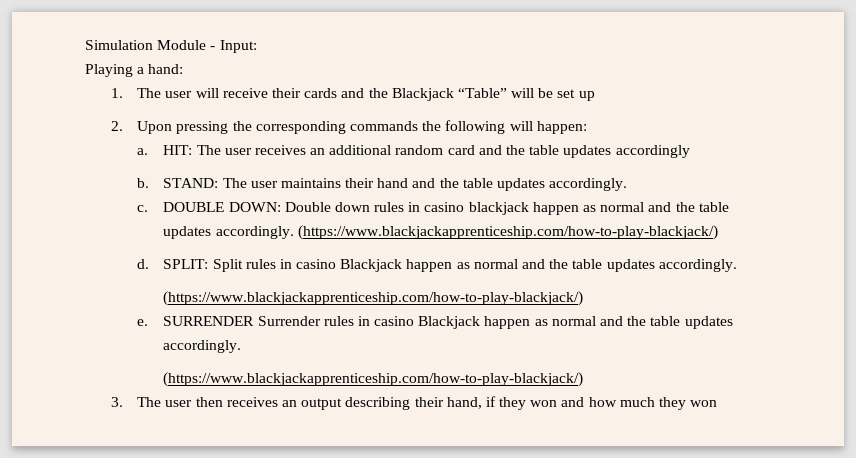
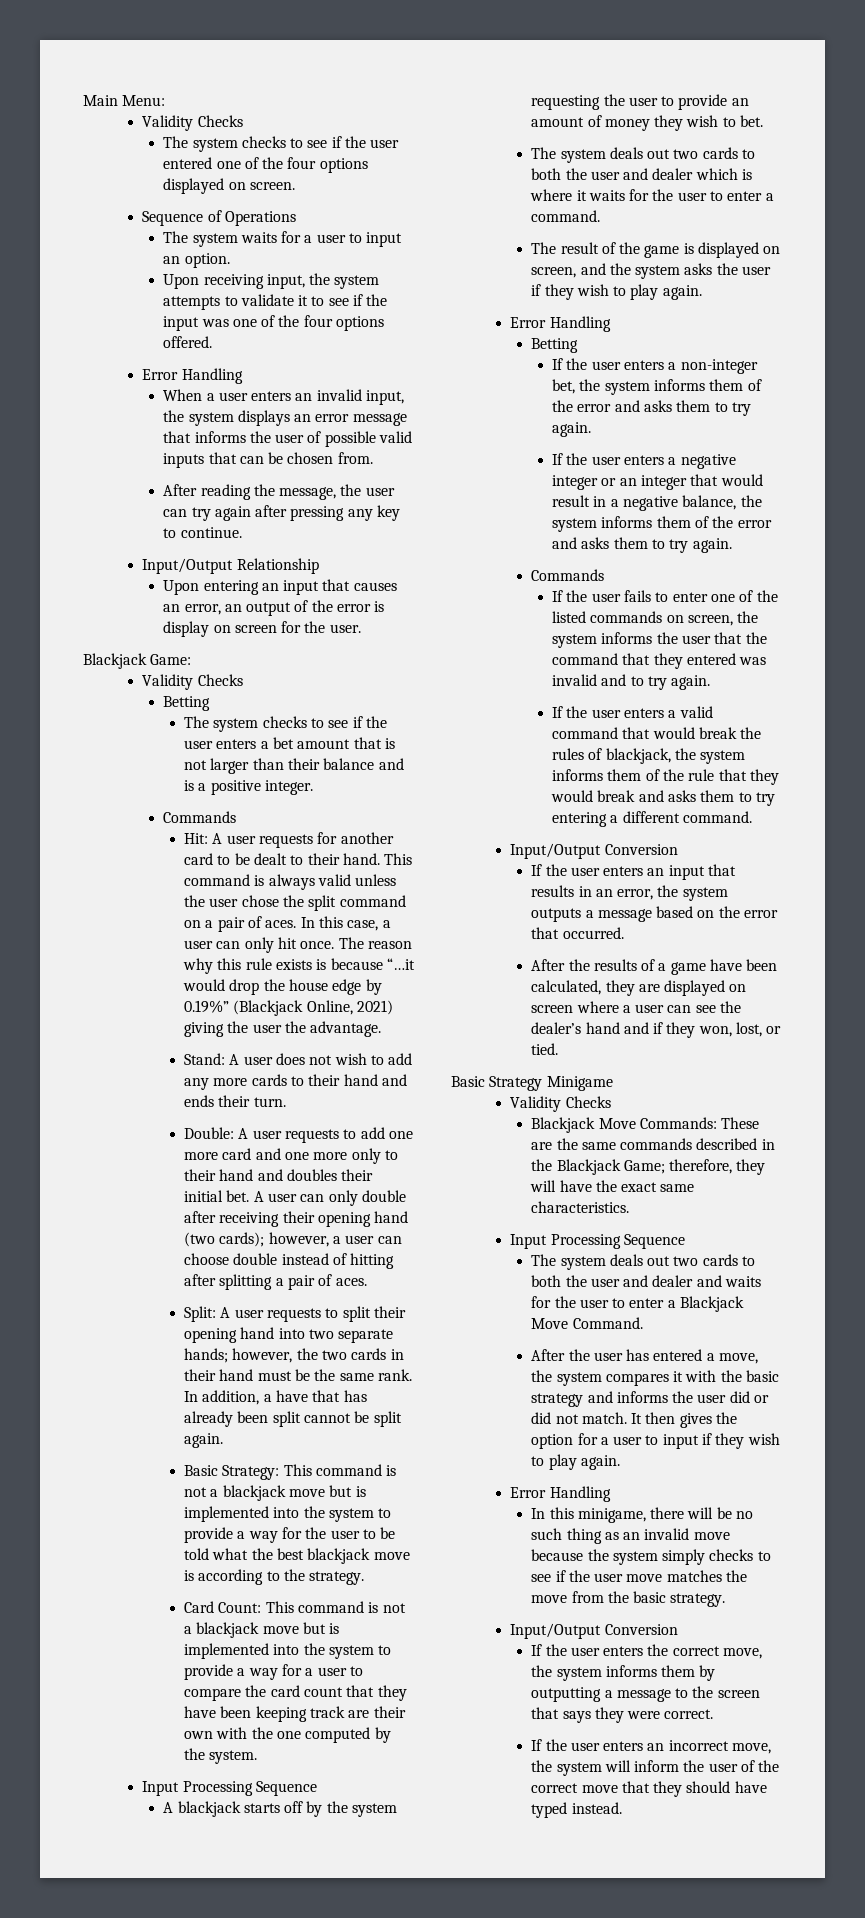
- Simulation Module - Input:
- Playing a hand:
- 1. The user will receive their cards and the Blackjack “Table” will be set up
- 2. Upon pressing the corresponding commands the following will happen:
- a. HIT: The user receives an additional random card and the table updates accordingly
- b. STAND: The user maintains their hand and the table updates accordingly.
- c. DOUBLE DOWN: Double down rules in casino blackjack happen as normal and the table updates accordingly. (https://www.blackjackapprenticeship.com/how-to-play-blackjack/)
- d. SPLIT: Split rules in casino Blackjack happen as normal and the table updates accordingly.
- (https://www.blackjackapprenticeship.com/how-to-play-blackjack/)
- e. SURRENDER Surrender rules in casino Blackjack happen as normal and the table updates accordingly.
- (https://www.blackjackapprenticeship.com/how-to-play-blackjack/)
- 3. The user then receives an output describing their hand, if they won and how much they won
+ Main Menu:
+ Validity Checks
+ The system checks to see if the user entered one of the four options displayed on screen.
+ Sequence of Operations
+ The system waits for a user to input an option.
+ Upon receiving input, the system attempts to validate it to see if the input was one of the four options offered.
+ Error Handling
+ When a user enters an invalid input, the system displays an error message that informs the user of possible valid inputs that can be chosen from.
+ After reading the message, the user can try again after pressing any key to continue.
+ Input/Output Relationship
+ Upon entering an input that causes an error, an output of the error is display on screen for the user.
+ Blackjack Game:
+ Validity Checks
+ Betting
+ The system checks to see if the user enters a bet amount that is not larger than their balance and is a positive integer.
+ Commands
+ Hit: A user requests for another card to be dealt to their hand. This command is always valid unless the user chose the split command on a pair of aces. In this case, a user can only hit once. The reason why this rule exists is because “…it would drop the house edge by 0.19%” (Blackjack Online, 2021) giving the user the advantage.
+ Stand: A user does not wish to add any more cards to their hand and ends their turn.
+ Double: A user requests to add one more card and one more only to their hand and doubles their initial bet. A user can only double after receiving their opening hand (two cards); however, a user can choose double instead of hitting after splitting a pair of aces.
+ Split: A user requests to split their opening hand into two separate hands; however, the two cards in their hand must be the same rank. In addition, a have that has already been split cannot be split again.
+ Basic Strategy: This command is not a blackjack move but is implemented into the system to provide a way for the user to be told what the best blackjack move is according to the strategy.
+ Card Count: This command is not a blackjack move but is implemented into the system to provide a way for a user to compare the card count that they have been keeping track are their own with the one computed by the system.
+ Input Processing Sequence
+ A blackjack starts off by the system requesting the user to provide an amount of money they wish to bet.
+ The system deals out two cards to both the user and dealer which is where it waits for the user to enter a command.
+ The result of the game is displayed on screen, and the system asks the user if they wish to play again.
+ Error Handling
+ Betting
+ If the user enters a non-integer bet, the system informs them of the error and asks them to try again.
+ If the user enters a negative integer or an integer that would result in a negative balance, the system informs them of the error and asks them to try again.
+ Commands
+ If the user fails to enter one of the listed commands on screen, the system informs the user that the command that they entered was invalid and to try again.
+ If the user enters a valid command that would break the rules of blackjack, the system informs them of the rule that they would break and asks them to try entering a different command.
+ Input/Output Conversion
+ If the user enters an input that results in an error, the system outputs a message based on the error that occurred.
+ After the results of a game have been calculated, they are displayed on screen where a user can see the dealer’s hand and if they won, lost, or tied.
+ Basic Strategy Minigame
+ Validity Checks
+ Blackjack Move Commands: These are the same commands described in the Blackjack Game; therefore, they will have the exact same characteristics.
+ Input Processing Sequence
+ The system deals out two cards to both the user and dealer and waits for the user to enter a Blackjack Move Command.
+ After the user has entered a move, the system compares it with the basic strategy and informs the user did or did not match. It then gives the option for a user to input if they wish to play again.
+ Error Handling
+ In this minigame, there will be no such thing as an invalid move because the system simply checks to see if the user move matches the move from the basic strategy.
+ Input/Output Conversion
+ If the user enters the correct move, the system informs them by outputting a message to the screen that says they were correct.
+ If the user enters an incorrect move, the system will inform the user of the correct move that they should have typed instead.

